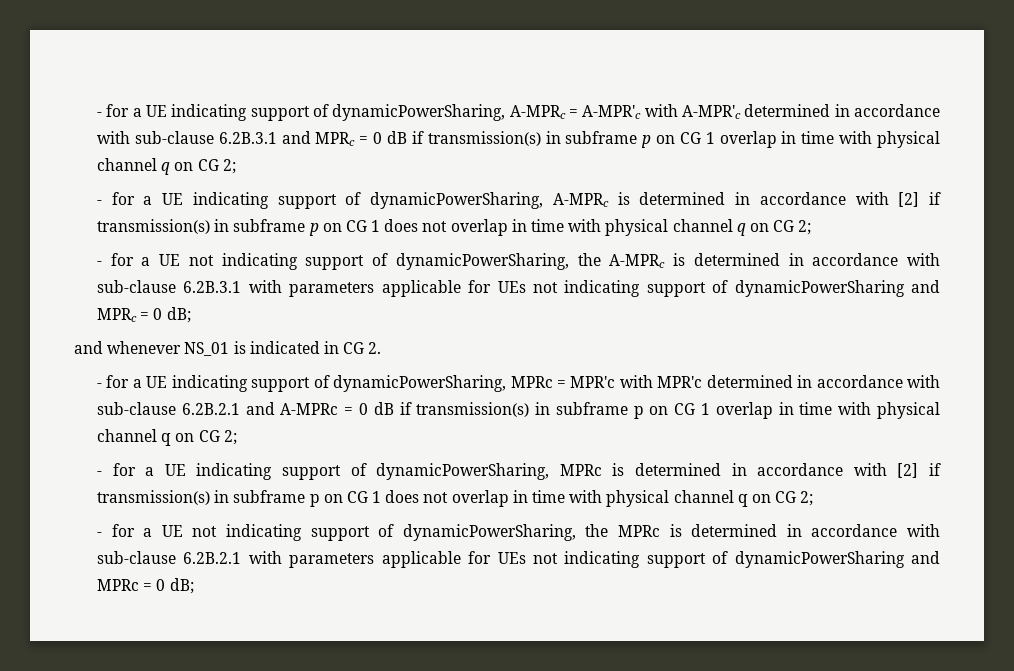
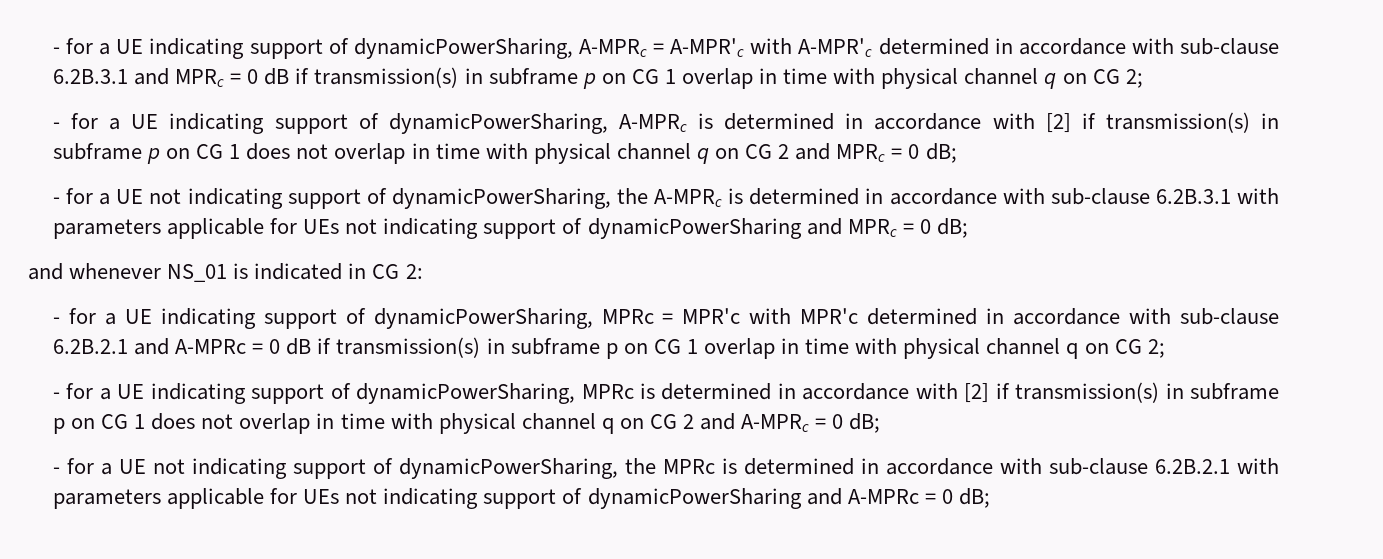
- - for a UE indicating support of dynamicPowerSharing, A-MPRc is determined in accordance with [2] if transmission(s) in subframe p on CG 1 does not overlap in time with physical channel q on CG 2;
+ - for a UE indicating support of dynamicPowerSharing, A-MPRc is determined in accordance with [2] if transmission(s) in subframe p on CG 1 does not overlap in time with physical channel q on CG 2 and MPRc = 0 dB;
- and whenever NS_01 is indicated in CG 2.
+ and whenever NS_01 is indicated in CG 2:
- - for a UE indicating support of dynamicPowerSharing, MPRc is determined in accordance with [2] if transmission(s) in subframe p on CG 1 does not overlap in time with physical channel q on CG 2;
+ - for a UE indicating support of dynamicPowerSharing, MPRc is determined in accordance with [2] if transmission(s) in subframe p on CG 1 does not overlap in time with physical channel q on CG 2 and A-MPRc = 0 dB;
- - for a UE not indicating support of dynamicPowerSharing, the MPRc is determined in accordance with sub-clause 6.2B.2.1 with parameters applicable for UEs not indicating support of dynamicPowerSharing and MPRc = 0 dB;
+ - for a UE not indicating support of dynamicPowerSharing, the MPRc is determined in accordance with sub-clause 6.2B.2.1 with parameters applicable for UEs not indicating support of dynamicPowerSharing and A-MPRc = 0 dB;

